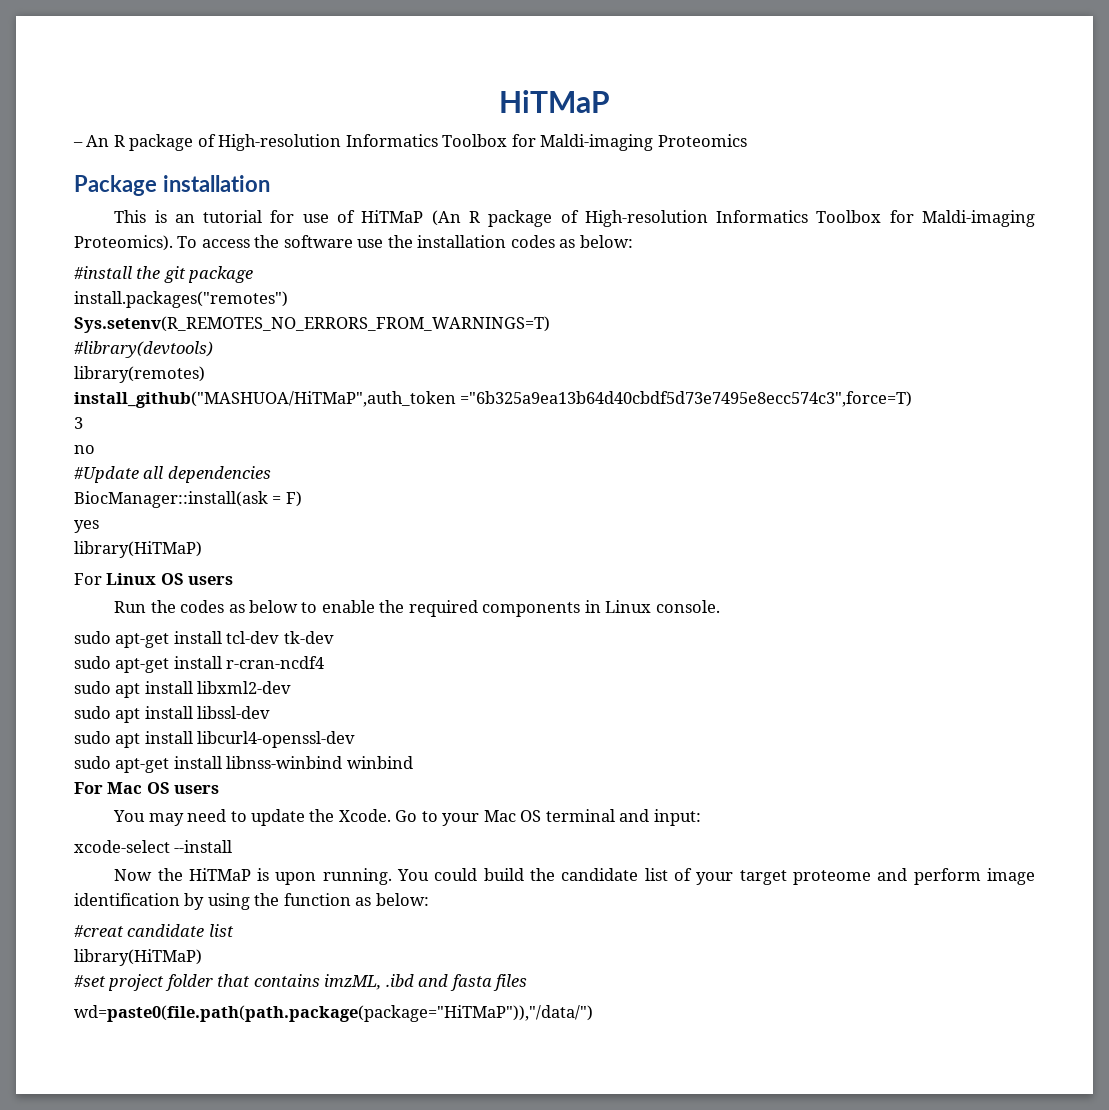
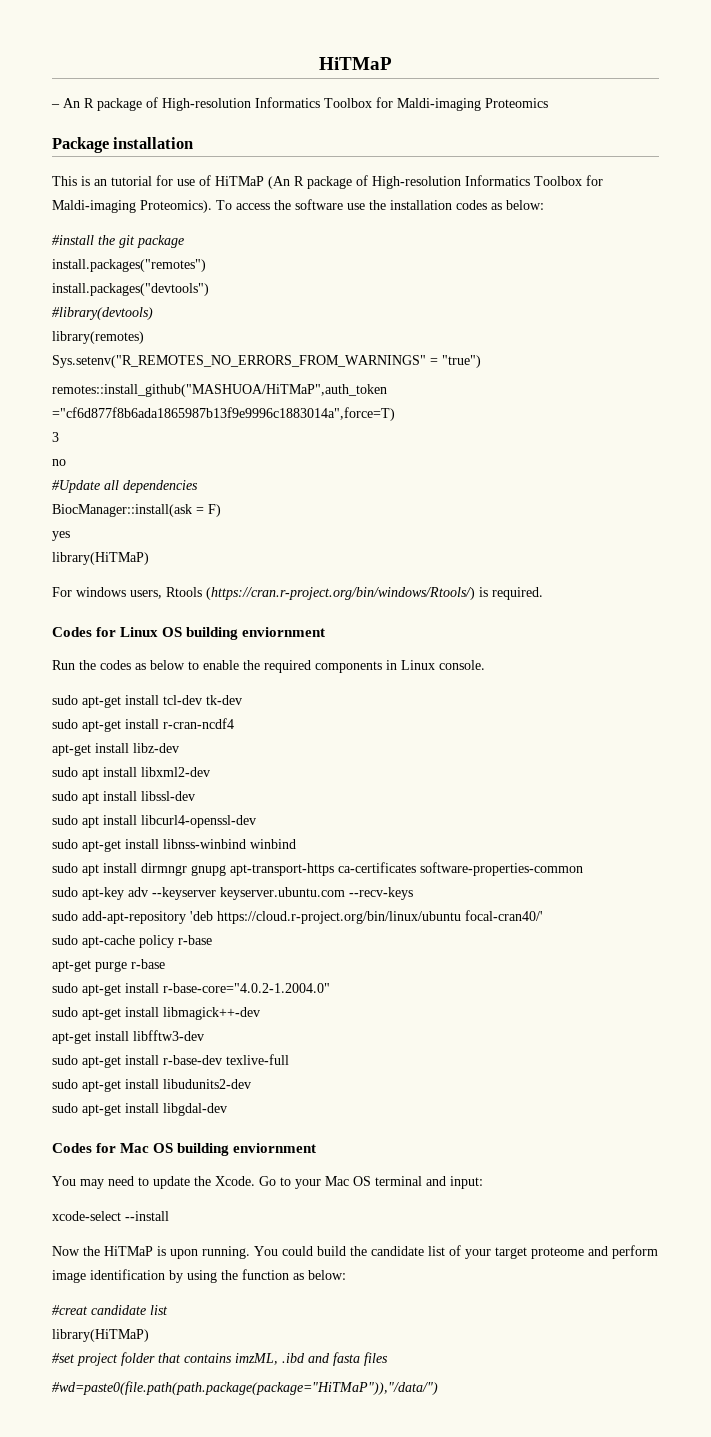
- Sys.setenv(R_REMOTES_NO_ERRORS_FROM_WARNINGS=T)
+ install.packages("devtools")
- install_github("MASHUOA/HiTMaP",auth_token ="6b325a9ea13b64d40cbdf5d73e7495e8ecc574c3",force=T)
+ Sys.setenv("R_REMOTES_NO_ERRORS_FROM_WARNINGS" = "true")
+ remotes::install_github("MASHUOA/HiTMaP",auth_token ="cf6d877f8b6ada1865987b13f9e9996c1883014a",force=T)
- For Linux OS users
+ For windows users, Rtools (https://cran.r-project.org/bin/windows/Rtools/) is required.
+ Codes for Linux OS building enviornment
+ apt-get install libz-dev
- For Mac OS users
+ sudo apt install dirmngr gnupg apt-transport-https ca-certificates software-properties-common
+ sudo apt-key adv --keyserver keyserver.ubuntu.com --recv-keys
+ sudo add-apt-repository 'deb https://cloud.r-project.org/bin/linux/ubuntu focal-cran40/'
+ sudo apt-cache policy r-base
+ apt-get purge r-base
+ sudo apt-get install r-base-core="4.0.2-1.2004.0"
+ sudo apt-get install libmagick++-dev
+ apt-get install libfftw3-dev
+ sudo apt-get install r-base-dev texlive-full
+ sudo apt-get install libudunits2-dev
+ sudo apt-get install libgdal-dev
+ Codes for Mac OS building enviornment
- wd=paste0(file.path(path.package(package="HiTMaP")),"/data/")
+ #wd=paste0(file.path(path.package(package="HiTMaP")),"/data/")

